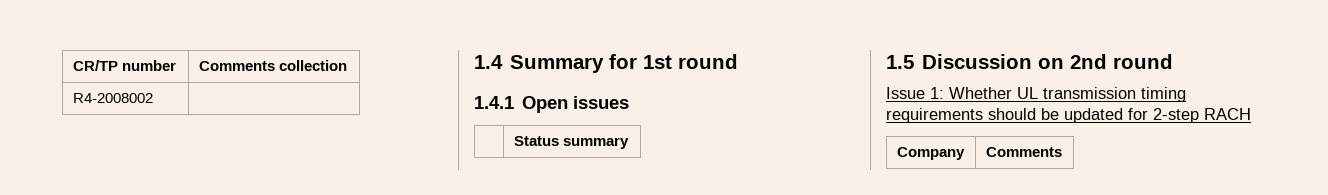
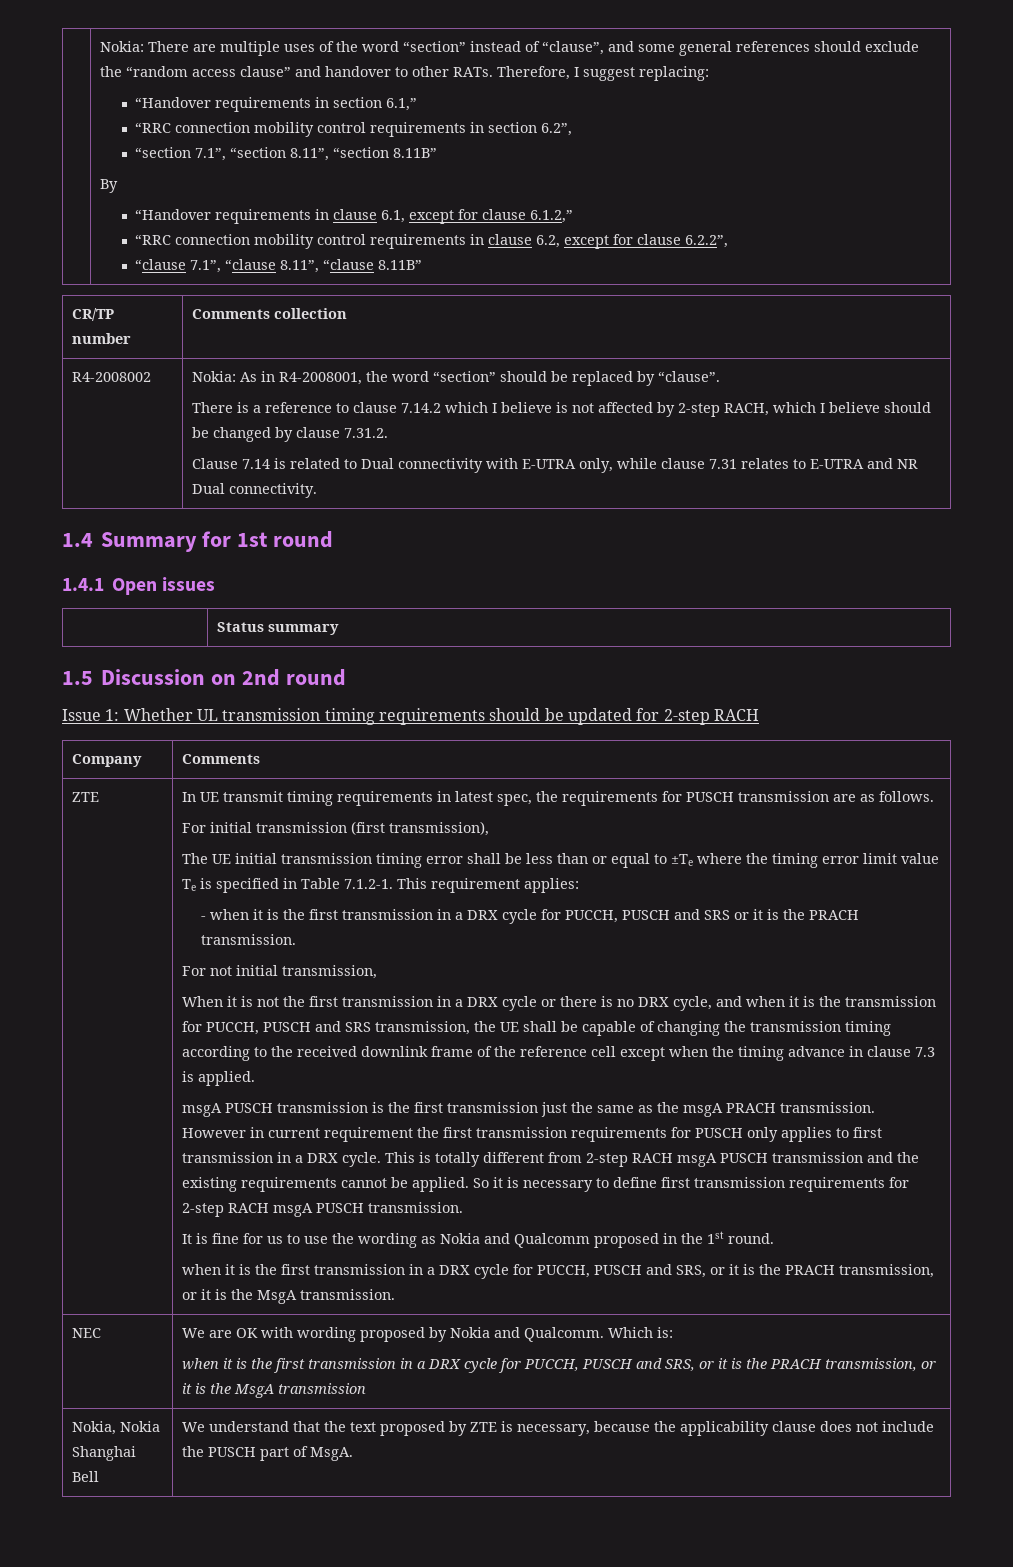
+ Nokia: There are multiple uses of the word “section” instead of “clause”, and some general references should exclude the “random access clause” and handover to other RATs. Therefore, I suggest replacing:
+ “Handover requirements in section 6.1,”
+ “RRC connection mobility control requirements in section 6.2”,
+ “section 7.1”, “section 8.11”, “section 8.11B”
+ By
+ “Handover requirements in clause 6.1, except for clause 6.1.2,”
+ “RRC connection mobility control requirements in clause 6.2, except for clause 6.2.2”,
+ “clause 7.1”, “clause 8.11”, “clause 8.11B”
+ Nokia: As in R4-2008001, the word “section” should be replaced by “clause”.
+ There is a reference to clause 7.14.2 which I believe is not affected by 2-step RACH, which I believe should be changed by clause 7.31.2.
+ Clause 7.14 is related to Dual connectivity with E-UTRA only, while clause 7.31 relates to E-UTRA and NR Dual connectivity.
+ ZTE | In UE transmit timing requirements in latest spec, the requirements for PUSCH transmission are as follows.
+ For initial transmission (first transmission),
+ The UE initial transmission timing error shall be less than or equal to ±Te where the timing error limit value Te is specified in Table 7.1.2-1. This requirement applies:
+ - when it is the first transmission in a DRX cycle for PUCCH, PUSCH and SRS or it is the PRACH transmission.
+ For not initial transmission,
+ When it is not the first transmission in a DRX cycle or there is no DRX cycle, and when it is the transmission for PUCCH, PUSCH and SRS transmission, the UE shall be capable of changing the transmission timing according to the received downlink frame of the reference cell except when the timing advance in clause 7.3 is applied.
+ msgA PUSCH transmission is the first transmission just the same as the msgA PRACH transmission. However in current requirement the first transmission requirements for PUSCH only applies to first transmission in a DRX cycle. This is totally different from 2-step RACH msgA PUSCH transmission and the existing requirements cannot be applied. So it is necessary to define first transmission requirements for 2-step RACH msgA PUSCH transmission.
+ It is fine for us to use the wording as Nokia and Qualcomm proposed in the 1st round.
+ when it is the first transmission in a DRX cycle for PUCCH, PUSCH and SRS, or it is the PRACH transmission, or it is the MsgA transmission.
+ NEC | We are OK with wording proposed by Nokia and Qualcomm. Which is:
+ when it is the first transmission in a DRX cycle for PUCCH, PUSCH and SRS, or it is the PRACH transmission, or it is the MsgA transmission
+ Nokia, Nokia Shanghai Bell | We understand that the text proposed by ZTE is necessary, because the applicability clause does not include the PUSCH part of MsgA.

